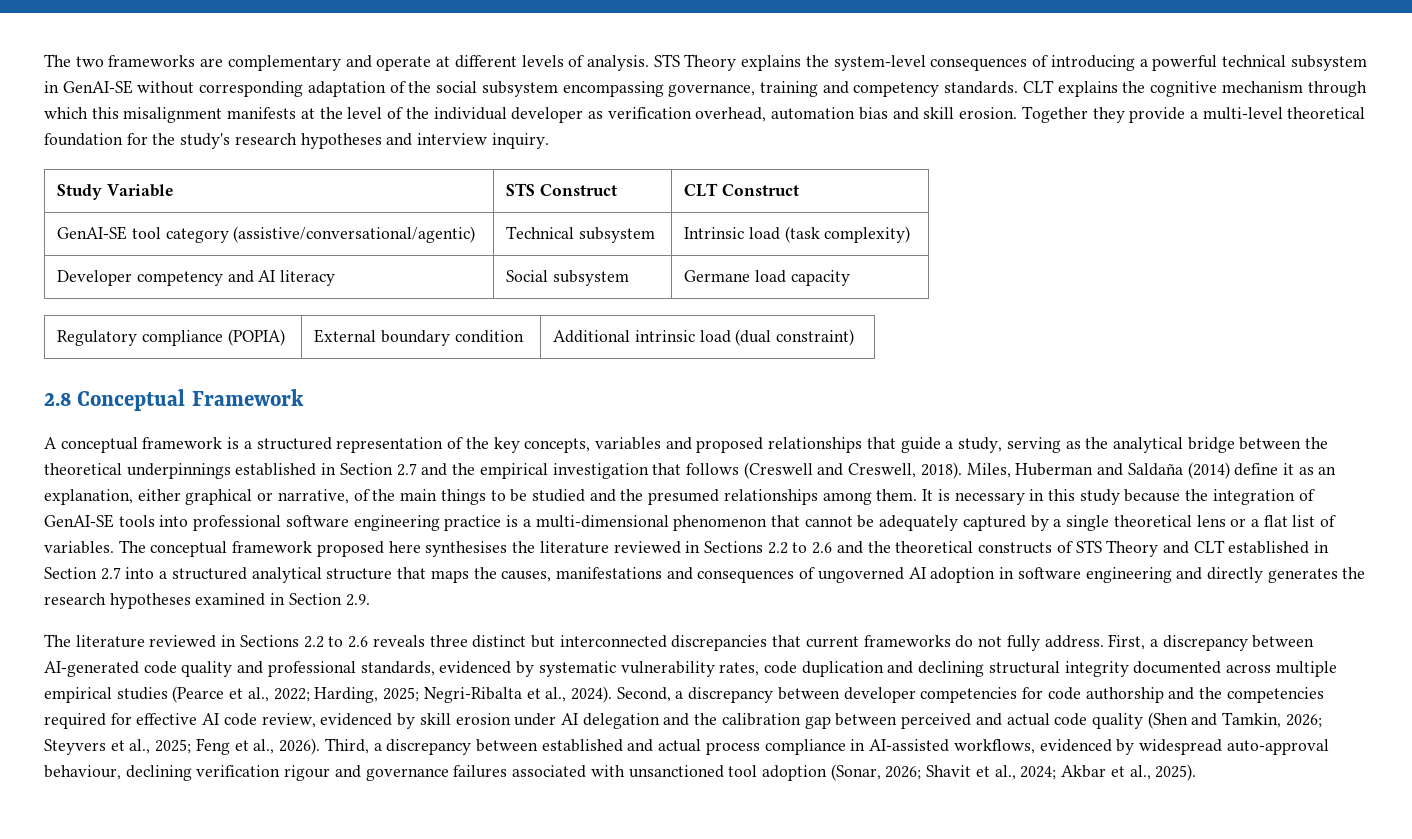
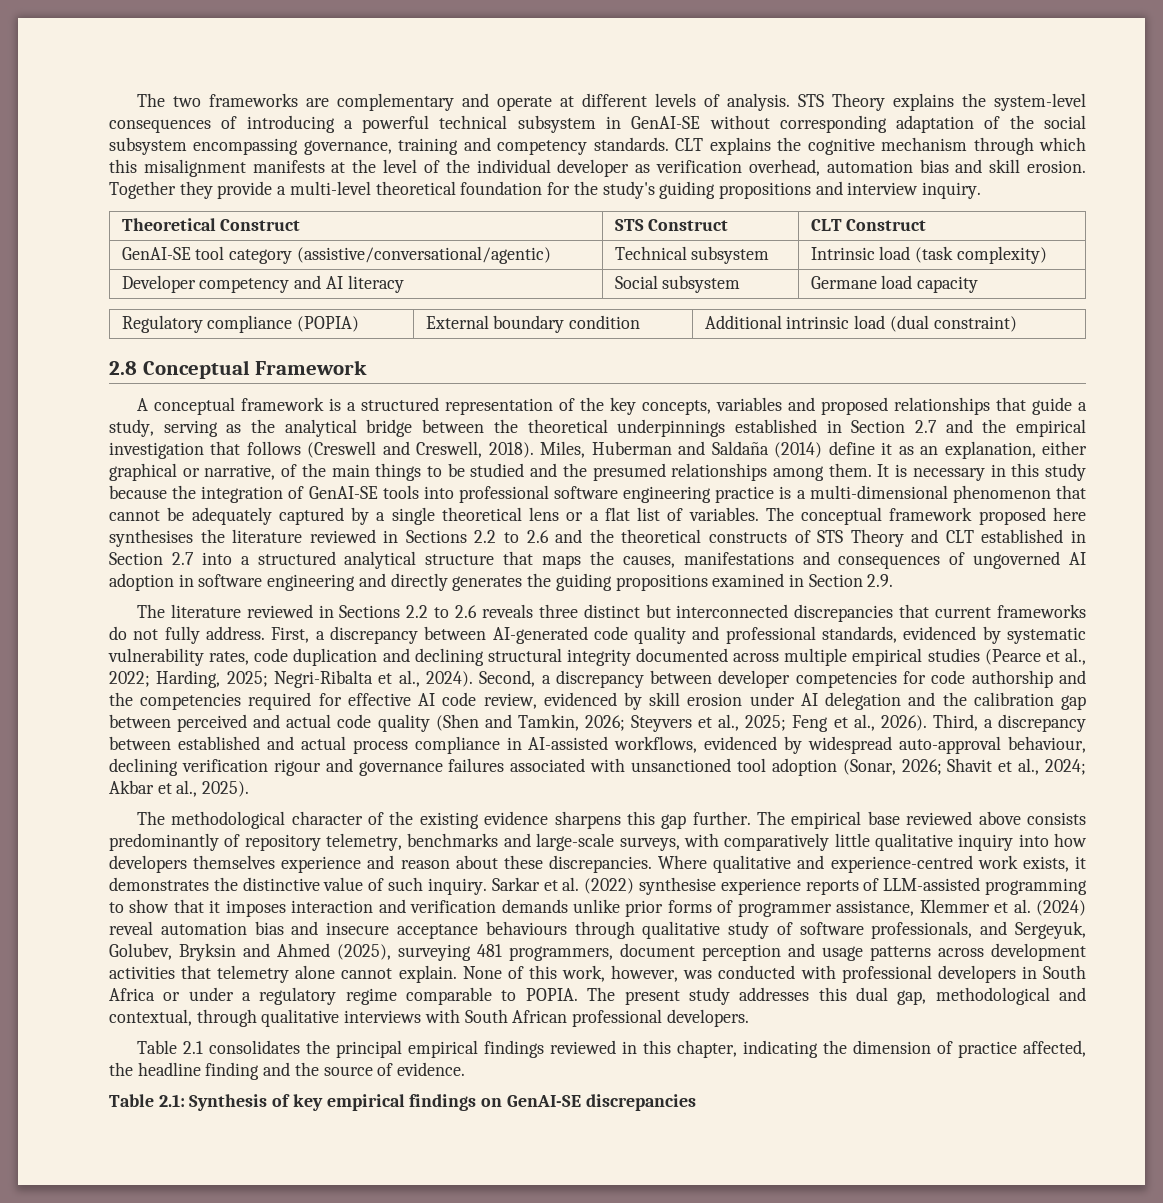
- Together they provide a multi-level theoretical foundation for the study's research hypotheses and interview inquiry.
+ Together they provide a multi-level theoretical foundation for the study's guiding propositions and interview inquiry.
- Study Variable | STS Construct | CLT Construct
+ Theoretical Construct | STS Construct | CLT Construct
- The conceptual framework proposed here synthesises the literature reviewed in Sections 2.2 to 2.6 and the theoretical constructs of STS Theory and CLT established in Section 2.7 into a structured analytical structure that maps the causes, manifestations and consequences of ungoverned AI adoption in software engineering and directly generates the research hypotheses examined in Section 2.9.
+ The conceptual framework proposed here synthesises the literature reviewed in Sections 2.2 to 2.6 and the theoretical constructs of STS Theory and CLT established in Section 2.7 into a structured analytical structure that maps the causes, manifestations and consequences of ungoverned AI adoption in software engineering and directly generates the guiding propositions examined in Section 2.9.
+ The methodological character of the existing evidence sharpens this gap further. The empirical base reviewed above consists predominantly of repository telemetry, benchmarks and large-scale surveys, with comparatively little qualitative inquiry into how developers themselves experience and reason about these discrepancies. Where qualitative and experience-centred work exists, it demonstrates the distinctive value of such inquiry. Sarkar et al. (2022) synthesise experience reports of LLM-assisted programming to show that it imposes interaction and verification demands unlike prior forms of programmer assistance, Klemmer et al. (2024) reveal automation bias and insecure acceptance behaviours through qualitative study of software professionals, and Sergeyuk, Golubev, Bryksin and Ahmed (2025), surveying 481 programmers, document perception and usage patterns across development activities that telemetry alone cannot explain. None of this work, however, was conducted with professional developers in South Africa or under a regulatory regime comparable to POPIA. The present study addresses this dual gap, methodological and contextual, through qualitative interviews with South African professional developers.
+ Table 2.1 consolidates the principal empirical findings reviewed in this chapter, indicating the dimension of practice affected, the headline finding and the source of evidence.
+ Table 2.1: Synthesis of key empirical findings on GenAI-SE discrepancies

